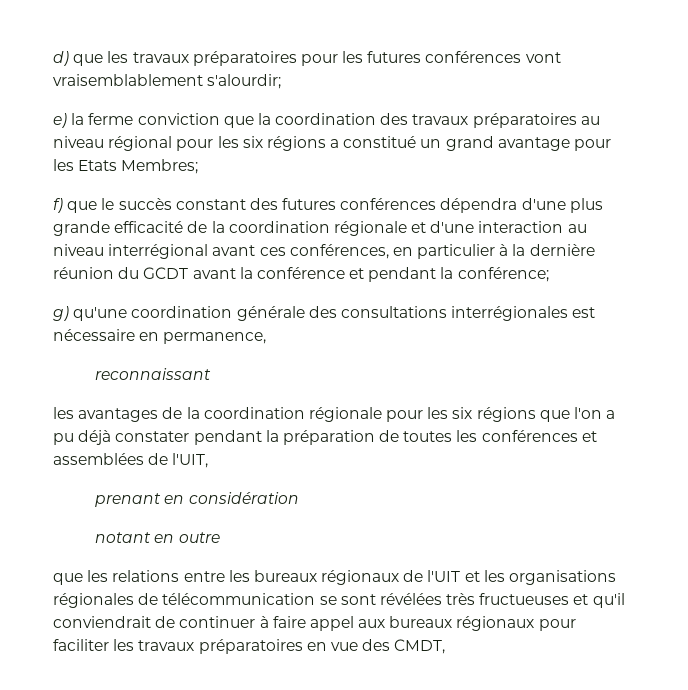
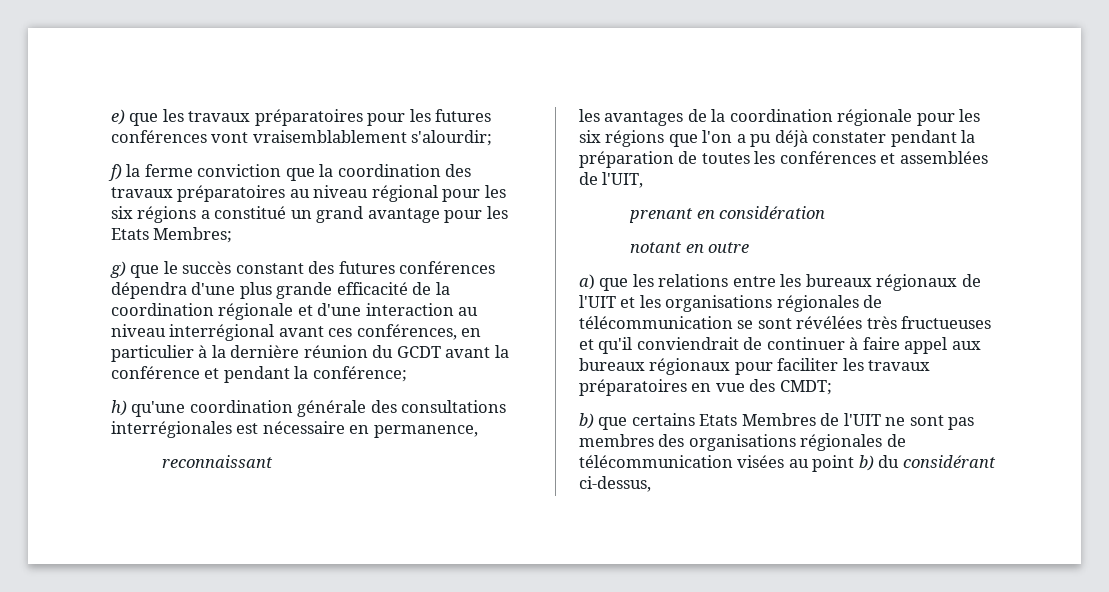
- d) que les travaux préparatoires pour les futures conférences vont vraisemblablement s'alourdir;
+ e) que les travaux préparatoires pour les futures conférences vont vraisemblablement s'alourdir;
- e) la ferme conviction que la coordination des travaux préparatoires au niveau régional pour les six régions a constitué un grand avantage pour les Etats Membres;
+ f) la ferme conviction que la coordination des travaux préparatoires au niveau régional pour les six régions a constitué un grand avantage pour les Etats Membres;
- f) que le succès constant des futures conférences dépendra d'une plus grande efficacité de la coordination régionale et d'une interaction au niveau interrégional avant ces conférences, en particulier à la dernière réunion du GCDT avant la conférence et pendant la conférence;
+ g) que le succès constant des futures conférences dépendra d'une plus grande efficacité de la coordination régionale et d'une interaction au niveau interrégional avant ces conférences, en particulier à la dernière réunion du GCDT avant la conférence et pendant la conférence;
- g) qu'une coordination générale des consultations interrégionales est nécessaire en permanence,
+ h) qu'une coordination générale des consultations interrégionales est nécessaire en permanence,
- que les relations entre les bureaux régionaux de l'UIT et les organisations régionales de télécommunication se sont révélées très fructueuses et qu'il conviendrait de continuer à faire appel aux bureaux régionaux pour faciliter les travaux préparatoires en vue des CMDT,
+ a) que les relations entre les bureaux régionaux de l'UIT et les organisations régionales de télécommunication se sont révélées très fructueuses et qu'il conviendrait de continuer à faire appel aux bureaux régionaux pour faciliter les travaux préparatoires en vue des CMDT;
+ b) que certains Etats Membres de l'UIT ne sont pas membres des organisations régionales de télécommunication visées au point b) du considérant ci-dessus,

